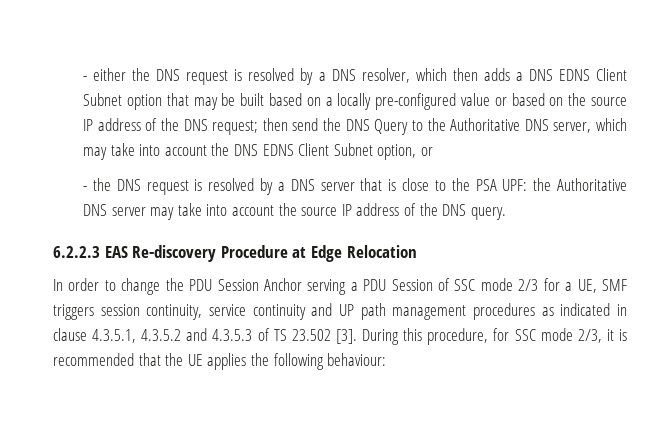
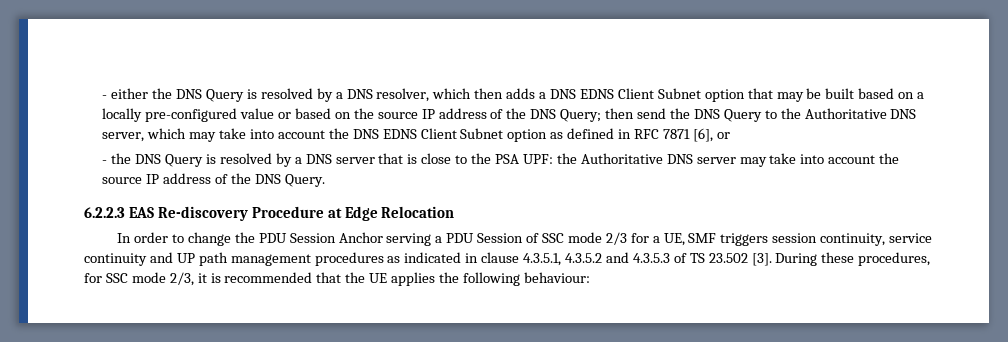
- - either the DNS request is resolved by a DNS resolver, which then adds a DNS EDNS Client Subnet option that may be built based on a locally pre-configured value or based on the source IP address of the DNS request; then send the DNS Query to the Authoritative DNS server, which may take into account the DNS EDNS Client Subnet option, or
+ - either the DNS Query is resolved by a DNS resolver, which then adds a DNS EDNS Client Subnet option that may be built based on a locally pre-configured value or based on the source IP address of the DNS Query; then send the DNS Query to the Authoritative DNS server, which may take into account the DNS EDNS Client Subnet option as defined in RFC 7871 [6], or
- - the DNS request is resolved by a DNS server that is close to the PSA UPF: the Authoritative DNS server may take into account the source IP address of the DNS query.
+ - the DNS Query is resolved by a DNS server that is close to the PSA UPF: the Authoritative DNS server may take into account the source IP address of the DNS Query.
- During this procedure, for SSC mode 2/3, it is recommended that the UE applies the following behaviour:
+ During these procedures, for SSC mode 2/3, it is recommended that the UE applies the following behaviour:

